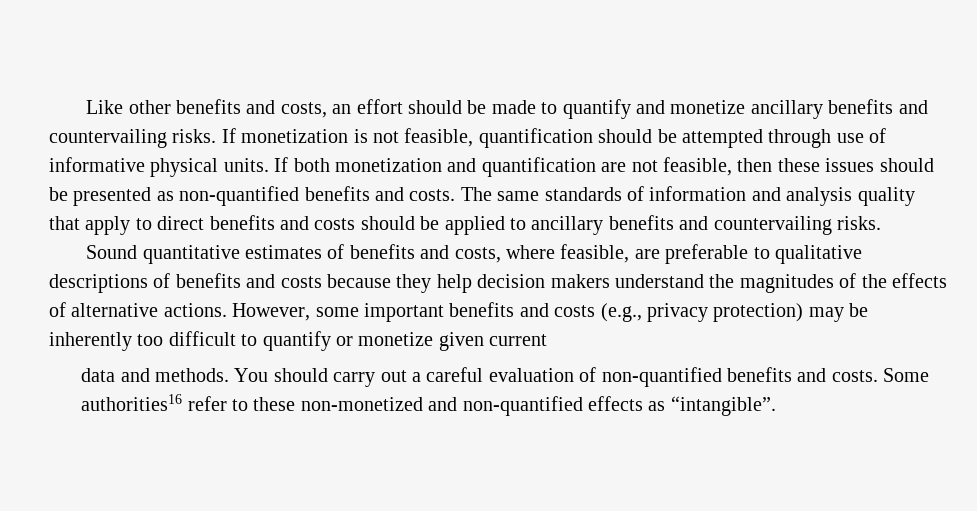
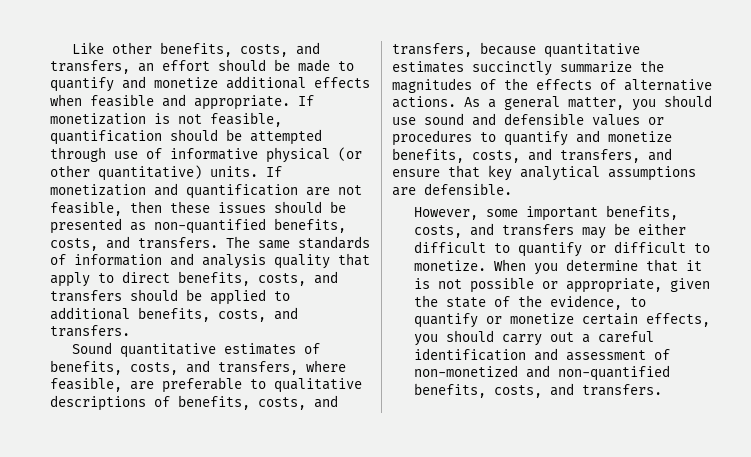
- Like other benefits and costs, an effort should be made to quantify and monetize ancillary benefits and countervailing risks.
+ Like other benefits, costs, and transfers, an effort should be made to quantify and monetize additional effects when feasible and appropriate.
- If monetization is not feasible, quantification should be attempted through use of informative physical units.
+ If monetization is not feasible, quantification should be attempted through use of informative physical (or other quantitative) units.
- If both monetization and quantification are not feasible, then these issues should be presented as non-quantified benefits and costs.
+ If monetization and quantification are not feasible, then these issues should be presented as non-quantified benefits, costs, and transfers.
- The same standards of information and analysis quality that apply to direct benefits and costs should be applied to ancillary benefits and countervailing risks.
+ The same standards of information and analysis quality that apply to direct benefits, costs, and transfers should be applied to additional benefits, costs, and transfers.
- Sound quantitative estimates of benefits and costs, where feasible, are preferable to qualitative descriptions of benefits and costs because they help decision makers understand the magnitudes of the effects of alternative actions.
+ Sound quantitative estimates of benefits, costs, and transfers, where feasible, are preferable to qualitative descriptions of benefits, costs, and transfers, because quantitative estimates succinctly summarize the magnitudes of the effects of alternative actions.
- However, some important benefits and costs (e.g., privacy protection) may be inherently too difficult to quantify or monetize given current
- data and methods. You should carry out a careful evaluation of non-quantified benefits and costs. Some authorities16 refer to these non-monetized and non-quantified effects as “intangible”.
+ As a general matter, you should use sound and defensible values or procedures to quantify and monetize benefits, costs, and transfers, and ensure that key analytical assumptions are defensible.
+ However, some important benefits, costs, and transfers may be either difficult to quantify or difficult to monetize. When you determine that it is not possible or appropriate, given the state of the evidence, to quantify or monetize certain effects, you should carry out a careful identification and assessment of non-monetized and non-quantified benefits, costs, and transfers.

